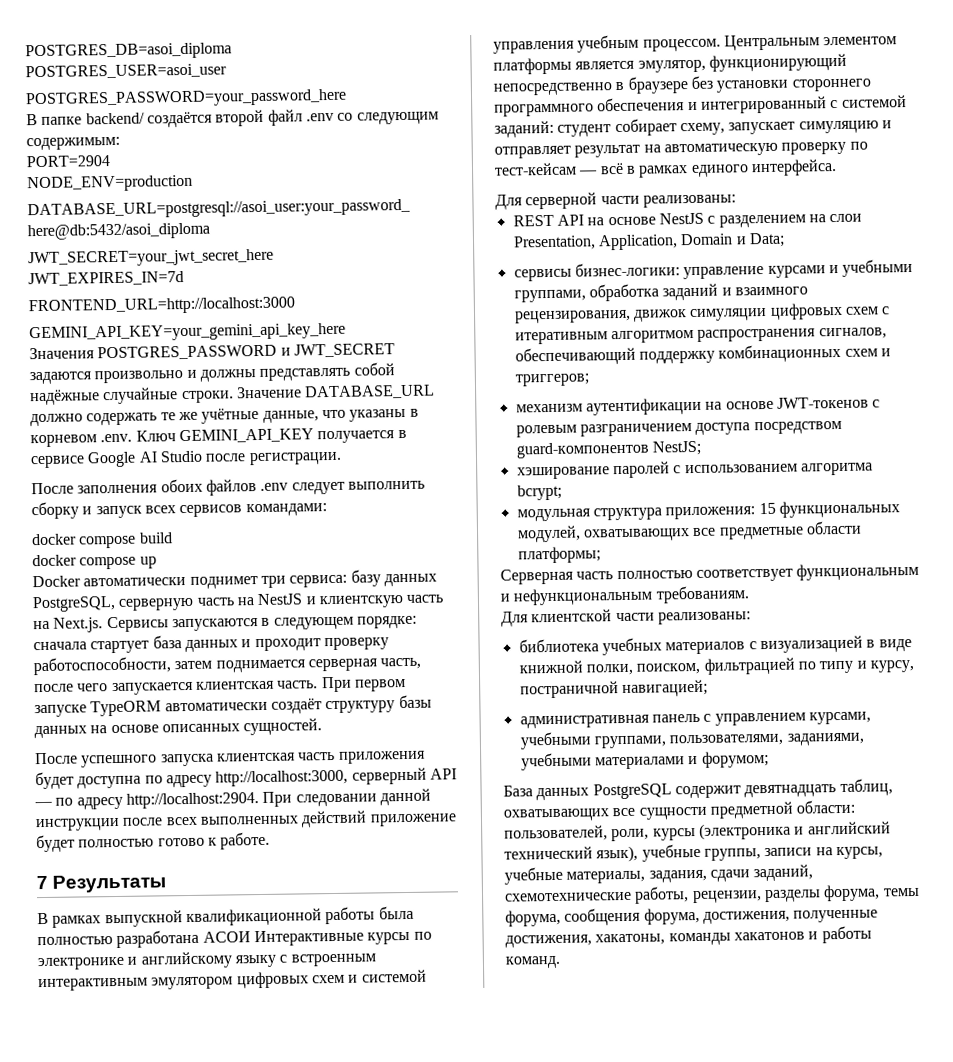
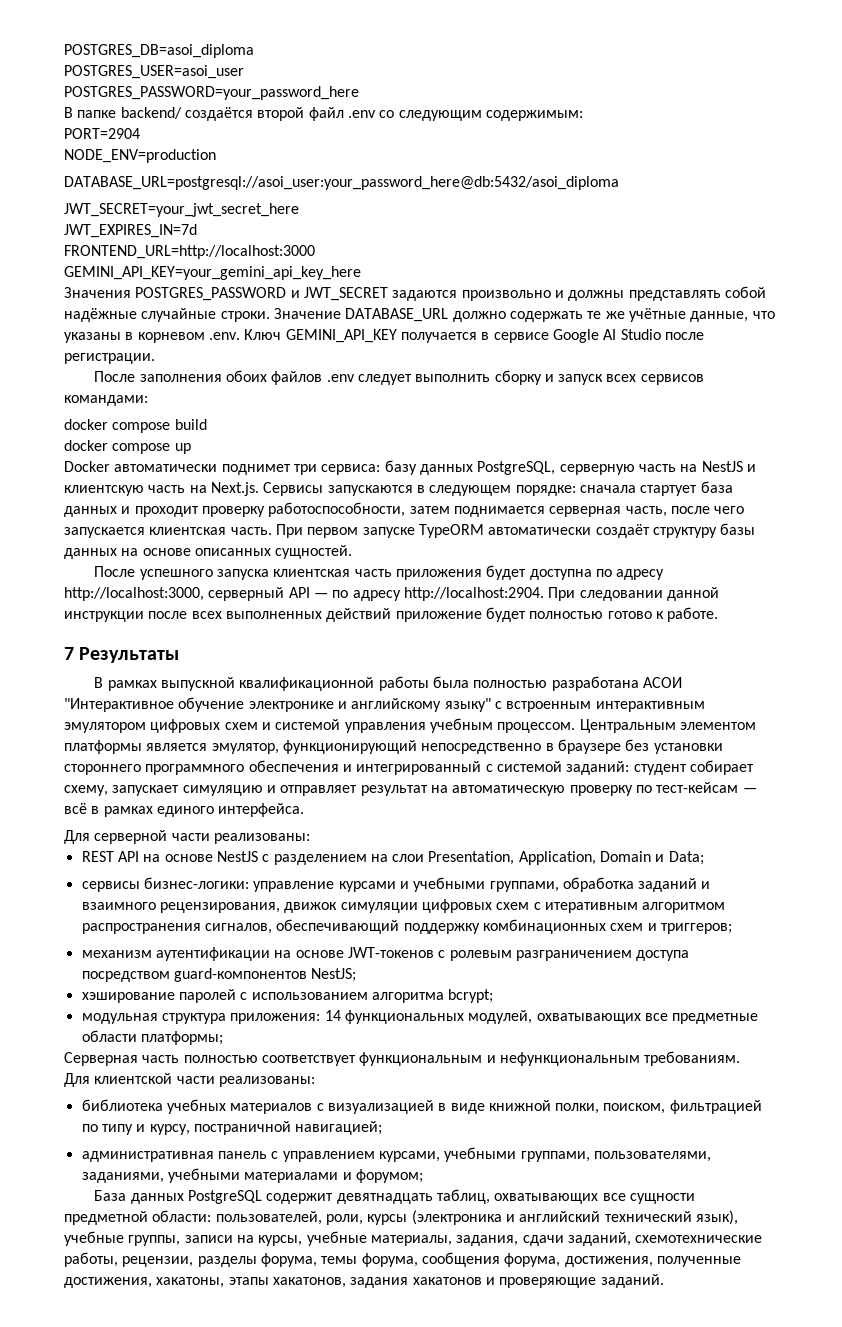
- В рамках выпускной квалификационной работы была полностью разработана АСОИ Интерактивные курсы по электронике и английскому языку с встроенным интерактивным эмулятором цифровых схем и системой управления учебным процессом.
+ В рамках выпускной квалификационной работы была полностью разработана АСОИ "Интерактивное обучение электронике и английскому языку" с встроенным интерактивным эмулятором цифровых схем и системой управления учебным процессом.
- модульная структура приложения: 15 функциональных модулей, охватывающих все предметные области платформы;
+ модульная структура приложения: 14 функциональных модулей, охватывающих все предметные области платформы;
- База данных PostgreSQL содержит девятнадцать таблиц, охватывающих все сущности предметной области: пользователей, роли, курсы (электроника и английский технический язык), учебные группы, записи на курсы, учебные материалы, задания, сдачи заданий, схемотехнические работы, рецензии, разделы форума, темы форума, сообщения форума, достижения, полученные достижения, хакатоны, команды хакатонов и работы команд.
+ База данных PostgreSQL содержит девятнадцать таблиц, охватывающих все сущности предметной области: пользователей, роли, курсы (электроника и английский технический язык), учебные группы, записи на курсы, учебные материалы, задания, сдачи заданий, схемотехнические работы, рецензии, разделы форума, темы форума, сообщения форума, достижения, полученные достижения, хакатоны, этапы хакатонов, задания хакатонов и проверяющие заданий.

